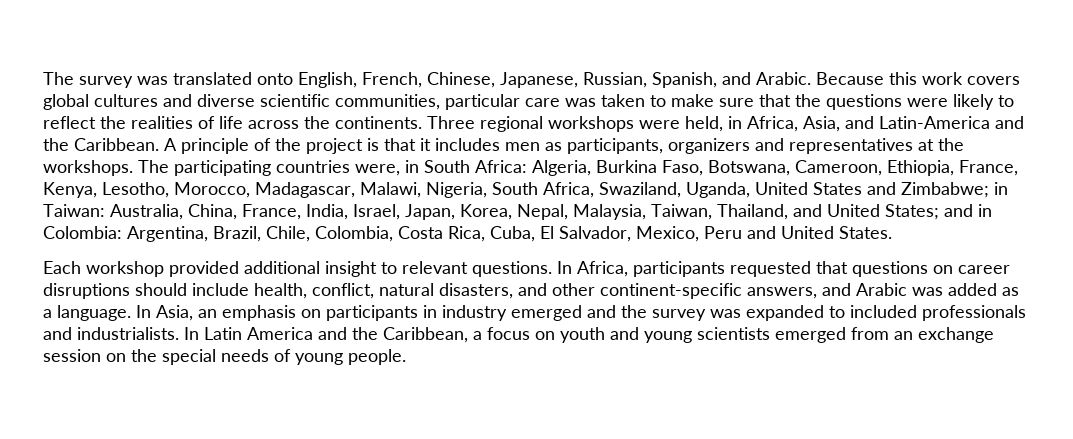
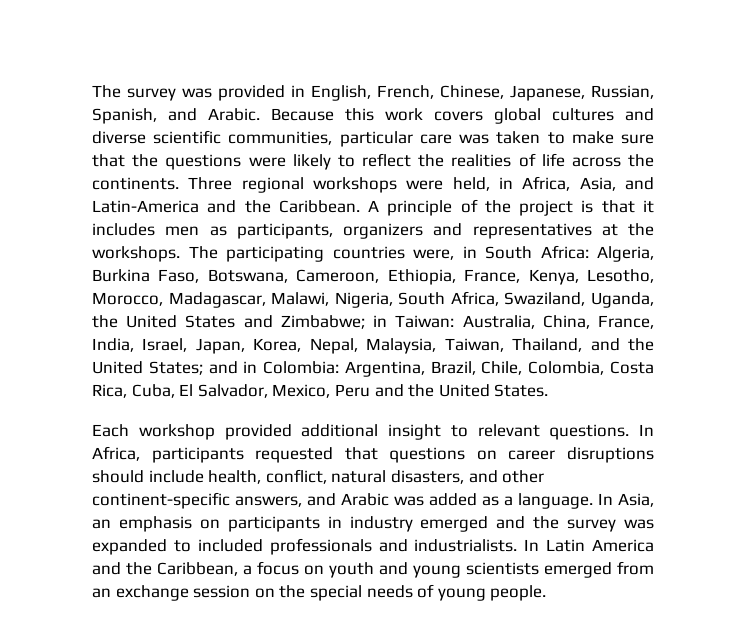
- The survey was translated onto English, French, Chinese, Japanese, Russian, Spanish, and Arabic.
+ The survey was provided in English, French, Chinese, Japanese, Russian, Spanish, and Arabic.
- Algeria, Burkina Faso, Botswana, Cameroon, Ethiopia, France, Kenya, Lesotho, Morocco, Madagascar, Malawi, Nigeria, South Africa, Swaziland, Uganda, United States and Zimbabwe;
+ Algeria, Burkina Faso, Botswana, Cameroon, Ethiopia, France, Kenya, Lesotho, Morocco, Madagascar, Malawi, Nigeria, South Africa, Swaziland, Uganda, the United States and Zimbabwe;
- Australia, China, France, India, Israel, Japan, Korea, Nepal, Malaysia, Taiwan, Thailand, and United States;
+ Australia, China, France, India, Israel, Japan, Korea, Nepal, Malaysia, Taiwan, Thailand, and the United States;
- Argentina, Brazil, Chile, Colombia, Costa Rica, Cuba, El Salvador, Mexico, Peru and United States.
+ Argentina, Brazil, Chile, Colombia, Costa Rica, Cuba, El Salvador, Mexico, Peru and the United States.

